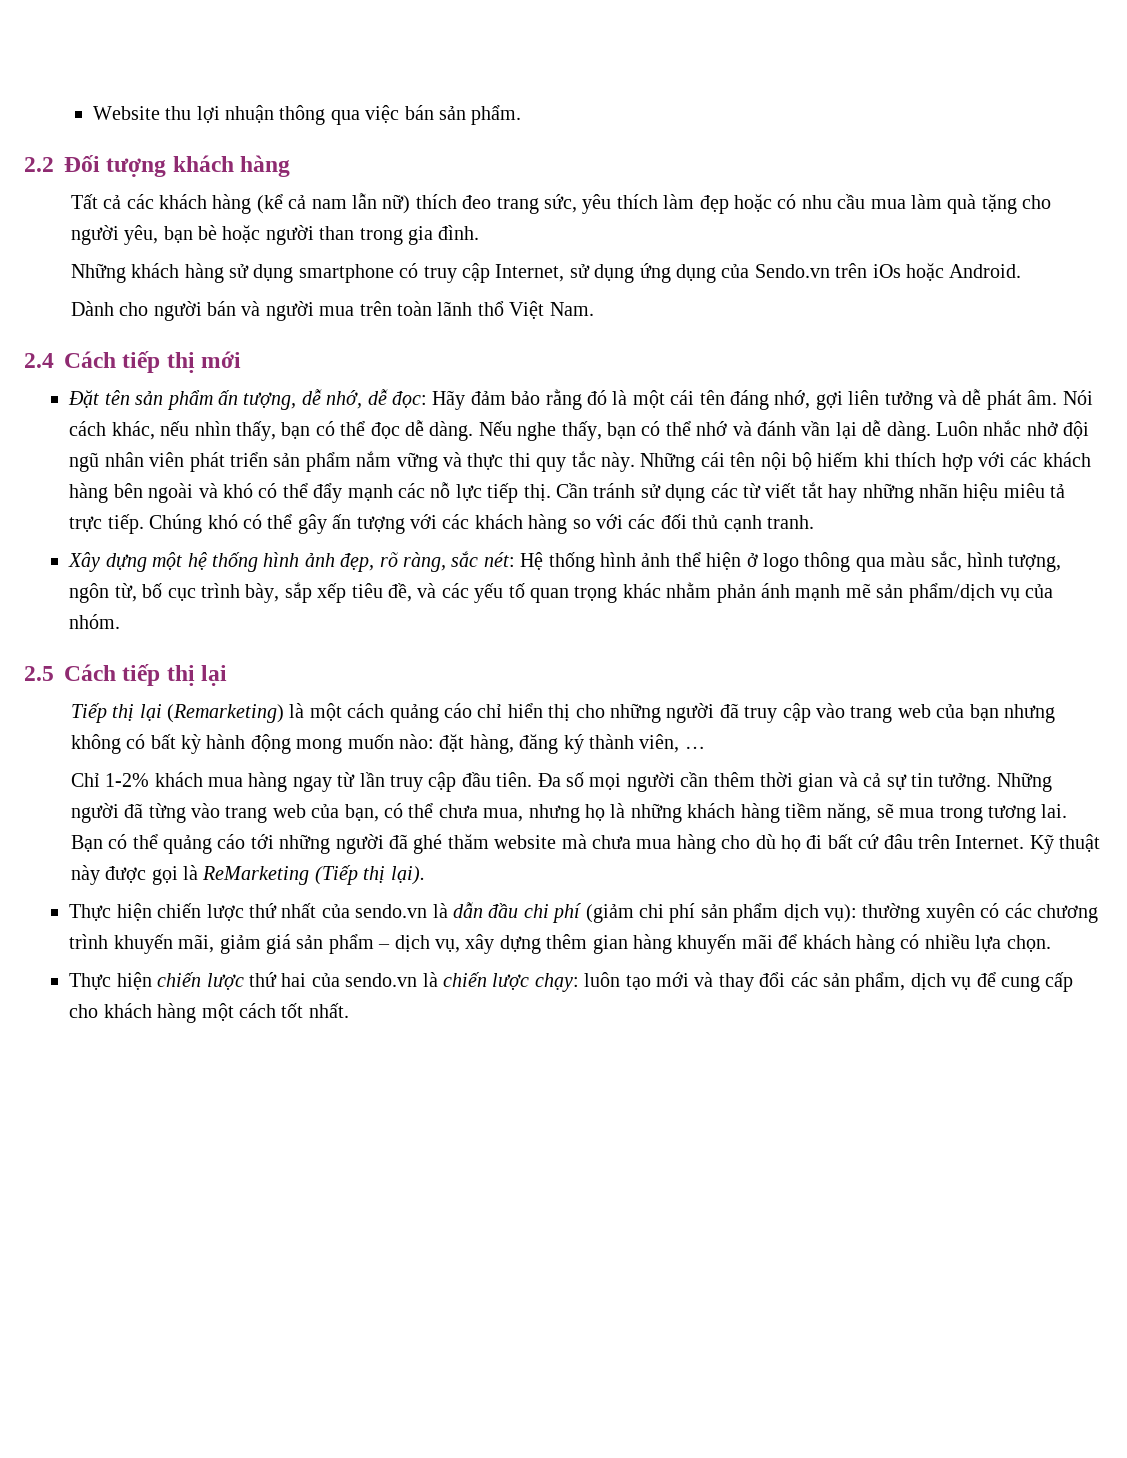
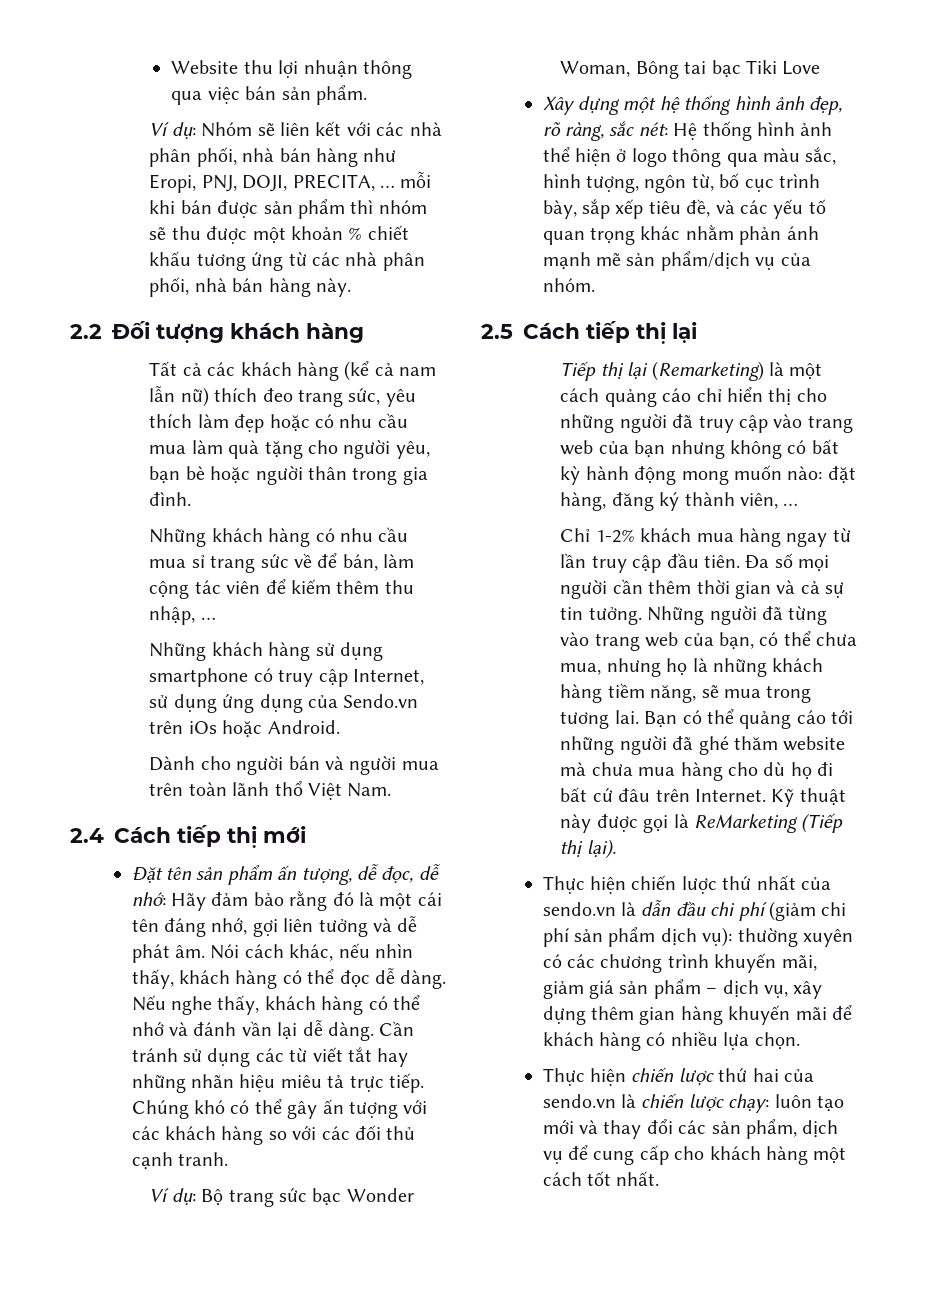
+ Ví dụ: Nhóm sẽ liên kết với các nhà phân phối, nhà bán hàng như Eropi, PNJ, DOJI, PRECITA, … mỗi khi bán được sản phẩm thì nhóm sẽ thu được một khoản % chiết khấu tương ứng từ các nhà phân phối, nhà bán hàng này.
- Tất cả các khách hàng (kể cả nam lẫn nữ) thích đeo trang sức, yêu thích làm đẹp hoặc có nhu cầu mua làm quà tặng cho người yêu, bạn bè hoặc người than trong gia đình.
+ Tất cả các khách hàng (kể cả nam lẫn nữ) thích đeo trang sức, yêu thích làm đẹp hoặc có nhu cầu mua làm quà tặng cho người yêu, bạn bè hoặc người thân trong gia đình.
+ Những khách hàng có nhu cầu mua sỉ trang sức về để bán, làm cộng tác viên để kiếm thêm thu nhập, …
- Đặt tên sản phẩm ấn tượng, dễ nhớ, dễ đọc: Hãy đảm bảo rằng đó là một cái tên đáng nhớ, gợi liên tưởng và dễ phát âm.
+ Đặt tên sản phẩm ấn tượng, dễ đọc, dễ nhớ: Hãy đảm bảo rằng đó là một cái tên đáng nhớ, gợi liên tưởng và dễ phát âm.
- Nói cách khác, nếu nhìn thấy, bạn có thể đọc dễ dàng.
+ Nói cách khác, nếu nhìn thấy, khách hàng có thể đọc dễ dàng.
- Nếu nghe thấy, bạn có thể nhớ và đánh vần lại dễ dàng.
+ Nếu nghe thấy, khách hàng có thể nhớ và đánh vần lại dễ dàng.
- Luôn nhắc nhở đội ngũ nhân viên phát triển sản phẩm nắm vững và thực thi quy tắc này. Những cái tên nội bộ hiếm khi thích hợp với các khách hàng bên ngoài và khó có thể đẩy mạnh các nỗ lực tiếp thị.
+ Ví dụ: Bộ trang sức bạc Wonder Woman, Bông tai bạc Tiki Love

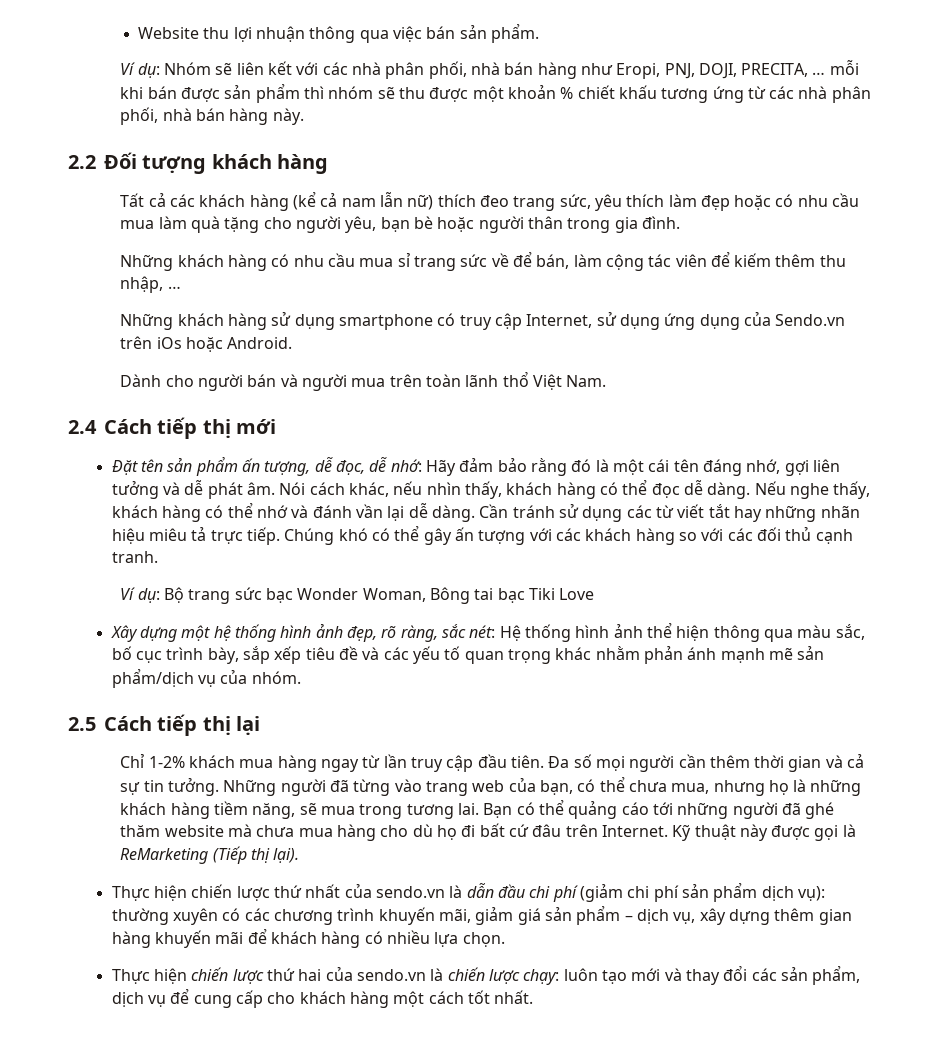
- Xây dựng một hệ thống hình ảnh đẹp, rõ ràng, sắc nét: Hệ thống hình ảnh thể hiện ở logo thông qua màu sắc, hình tượng, ngôn từ, bố cục trình bày, sắp xếp tiêu đề, và các yếu tố quan trọng khác nhằm phản ánh mạnh mẽ sản phẩm/dịch vụ của nhóm.
+ Xây dựng một hệ thống hình ảnh đẹp, rõ ràng, sắc nét: Hệ thống hình ảnh thể hiện thông qua màu sắc, bố cục trình bày, sắp xếp tiêu đề và các yếu tố quan trọng khác nhằm phản ánh mạnh mẽ sản phẩm/dịch vụ của nhóm.
- Tiếp thị lại (Remarketing) là một cách quảng cáo chỉ hiển thị cho những người đã truy cập vào trang web của bạn nhưng không có bất kỳ hành động mong muốn nào: đặt hàng, đăng ký thành viên, …

